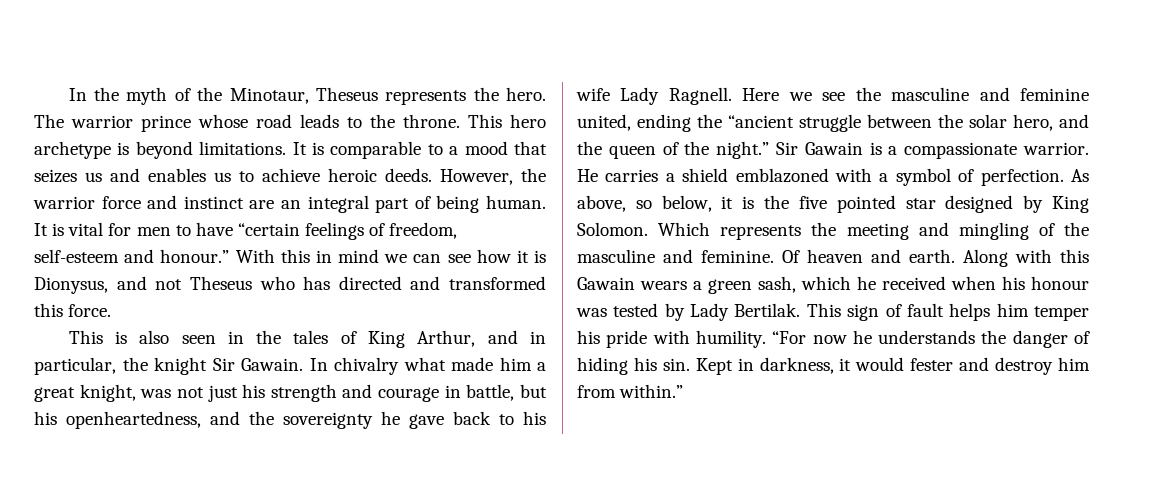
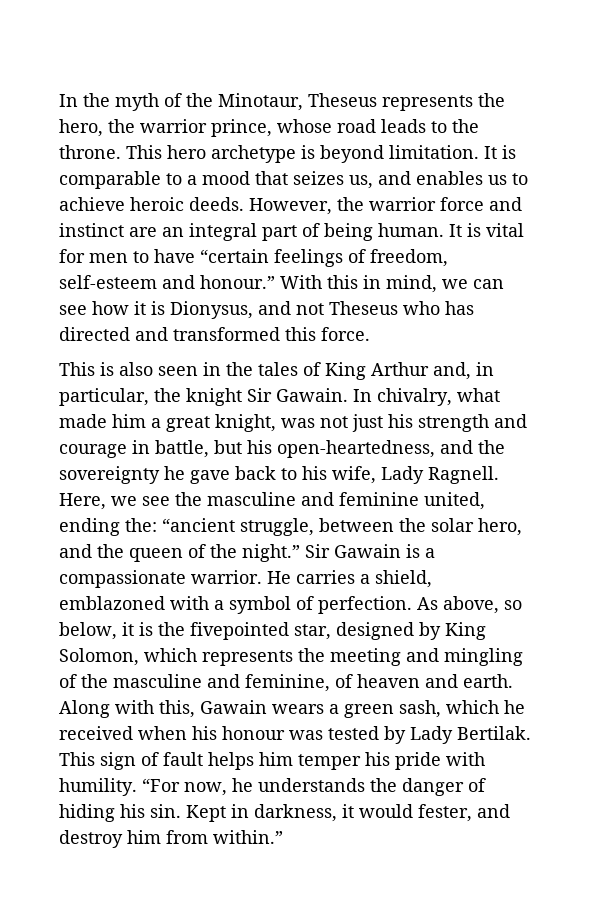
- In the myth of the Minotaur, Theseus represents the hero. The warrior prince whose road leads to the throne.
+ In the myth of the Minotaur, Theseus represents the hero, the warrior prince, whose road leads to the throne.
- This hero archetype is beyond limitations.
+ This hero archetype is beyond limitation.
- It is comparable to a mood that seizes us and enables us to achieve heroic deeds.
+ It is comparable to a mood that seizes us, and enables us to achieve heroic deeds.
- With this in mind we can see how it is Dionysus, and not Theseus who has directed and transformed this force.
+ With this in mind, we can see how it is Dionysus, and not Theseus who has directed and transformed this force.
- This is also seen in the tales of King Arthur, and in particular, the knight Sir Gawain.
+ This is also seen in the tales of King Arthur and, in particular, the knight Sir Gawain.
- In chivalry what made him a great knight, was not just his strength and courage in battle, but his openheartedness, and the sovereignty he gave back to his wife Lady Ragnell.
+ In chivalry, what made him a great knight, was not just his strength and courage in battle, but his open-heartedness, and the sovereignty he gave back to his wife, Lady Ragnell.
- Here we see the masculine and feminine united, ending the “ancient struggle between the solar hero, and the queen of the night.”
+ Here, we see the masculine and feminine united, ending the: “ancient struggle, between the solar hero, and the queen of the night.”
- He carries a shield emblazoned with a symbol of perfection.
+ He carries a shield, emblazoned with a symbol of perfection.
- As above, so below, it is the five pointed star designed by King Solomon. Which represents the meeting and mingling of the masculine and feminine. Of heaven and earth.
+ As above, so below, it is the fivepointed star, designed by King Solomon, which represents the meeting and mingling of the masculine and feminine, of heaven and earth.
- Along with this Gawain wears a green sash, which he received when his honour was tested by Lady Bertilak.
+ Along with this, Gawain wears a green sash, which he received when his honour was tested by Lady Bertilak.
- “For now he understands the danger of hiding his sin.
+ “For now, he understands the danger of hiding his sin.
- Kept in darkness, it would fester and destroy him from within.”
+ Kept in darkness, it would fester, and destroy him from within.”

